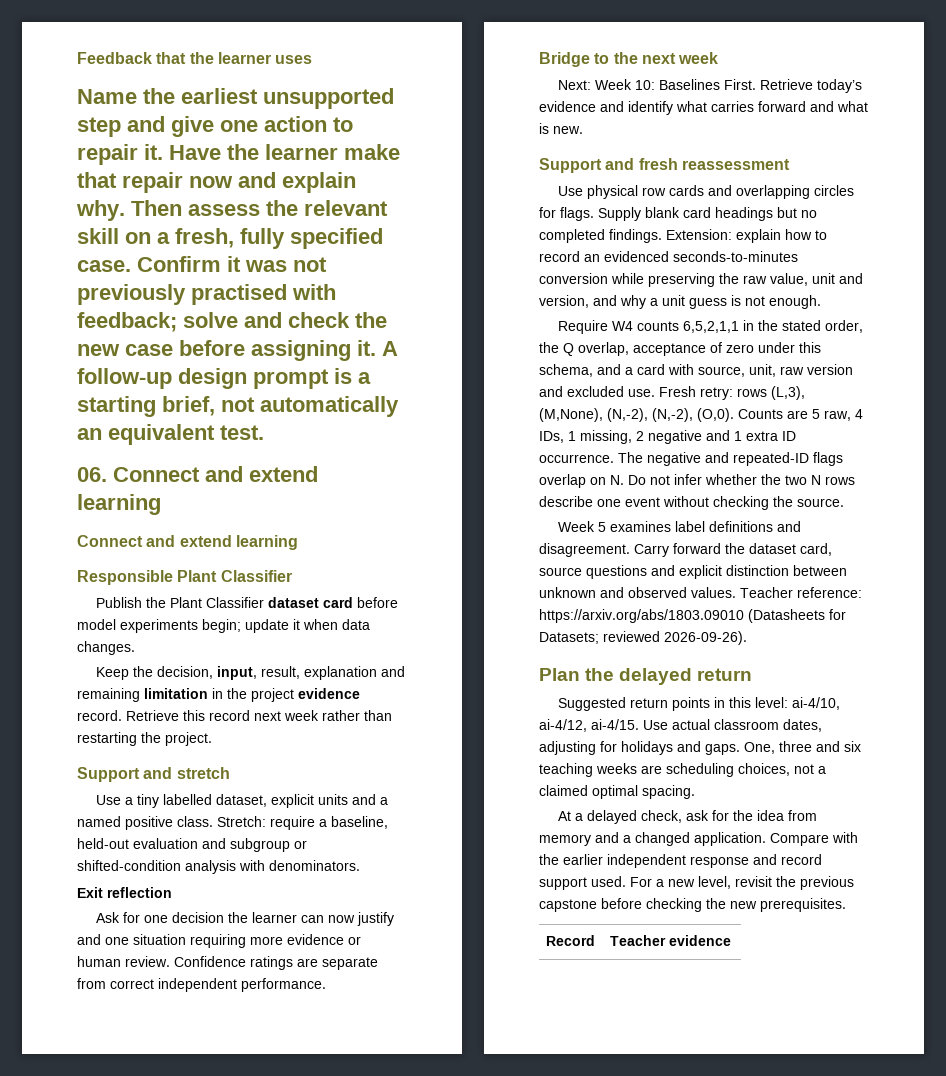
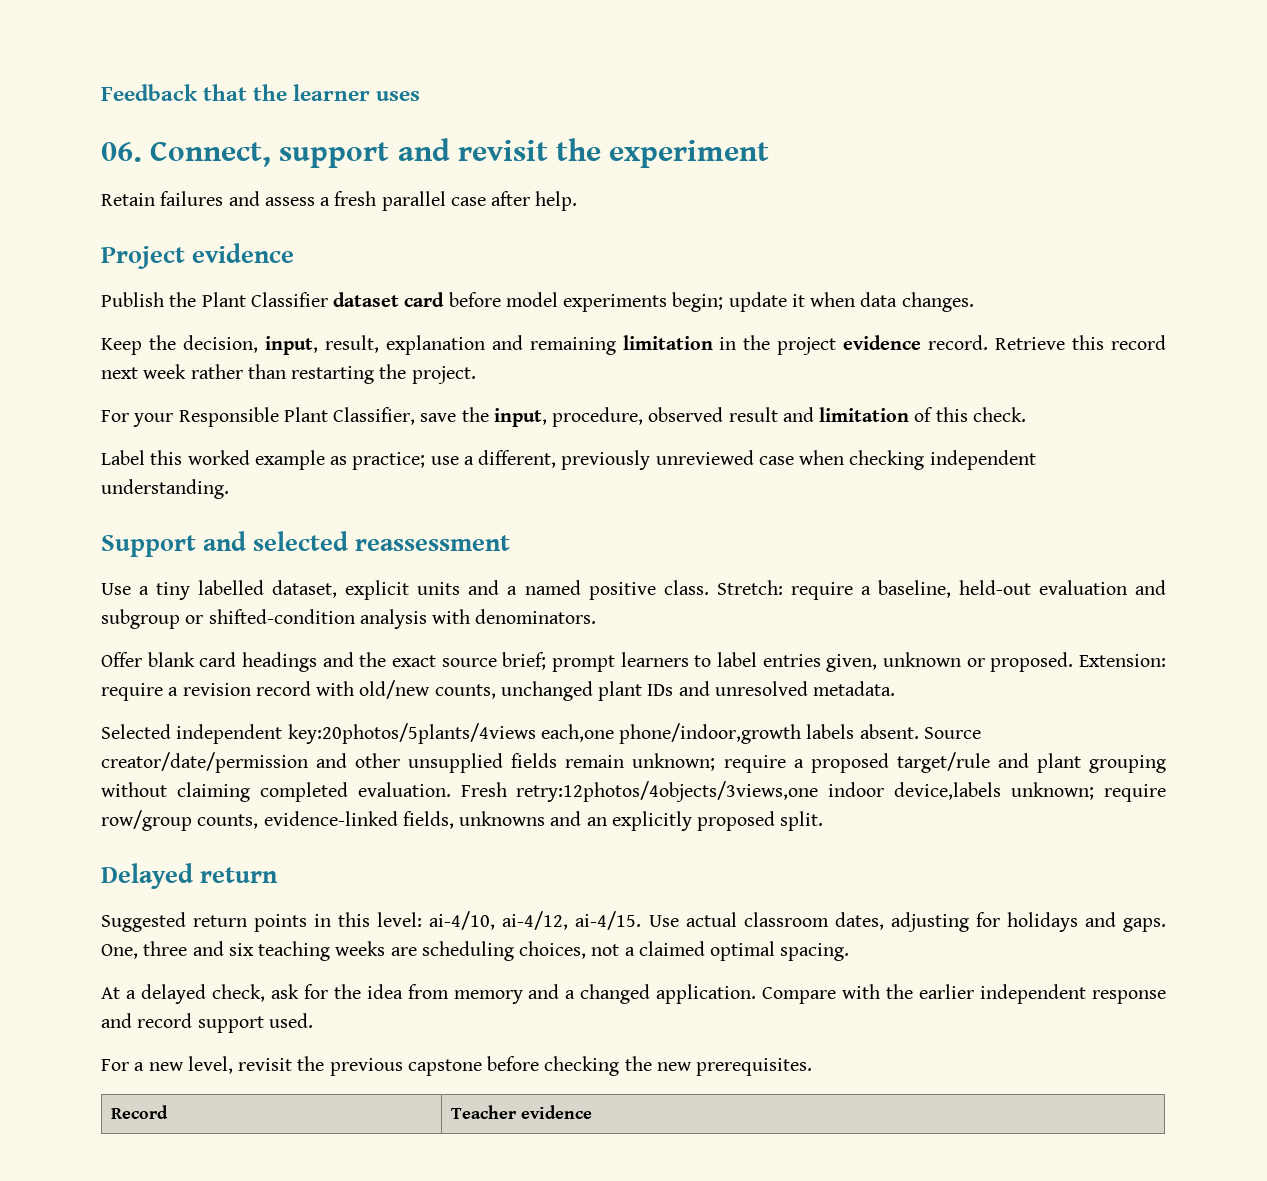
- Name the earliest unsupported step and give one action to repair it. Have the learner make that repair now and explain why. Then assess the relevant skill on a fresh, fully specified case. Confirm it was not previously practised with feedback; solve and check the new case before assigning it. A follow-up design prompt is a starting brief, not automatically an equivalent test.
- 06. Connect and extend learning
- Connect and extend learning
- Responsible Plant Classifier
+ 06. Connect, support and revisit the experiment
+ Retain failures and assess a fresh parallel case after help.
+ Project evidence
- Support and stretch
+ For your Responsible Plant Classifier, save the input, procedure, observed result and limitation of this check.
+ Label this worked example as practice; use a different, previously unreviewed case when checking independent understanding.
+ Support and selected reassessment
- Exit reflection
- Ask for one decision the learner can now justify and one situation requiring more evidence or human review. Confidence ratings are separate from correct independent performance.
- Bridge to the next week
- Next: Week 10: Baselines First. Retrieve today’s evidence and identify what carries forward and what is new.
- Support and fresh reassessment
- Use physical row cards and overlapping circles for flags. Supply blank card headings but no completed findings. Extension: explain how to record an evidenced seconds-to-minutes conversion while preserving the raw value, unit and version, and why a unit guess is not enough.
- Require W4 counts 6,5,2,1,1 in the stated order, the Q overlap, acceptance of zero under this schema, and a card with source, unit, raw version and excluded use. Fresh retry: rows (L,3), (M,None), (N,-2), (N,-2), (O,0). Counts are 5 raw, 4 IDs, 1 missing, 2 negative and 1 extra ID occurrence. The negative and repeated-ID flags overlap on N. Do not infer whether the two N rows describe one event without checking the source.
- Week 5 examines label definitions and disagreement. Carry forward the dataset card, source questions and explicit distinction between unknown and observed values. Teacher reference: https://arxiv.org/abs/1803.09010 (Datasheets for Datasets; reviewed 2026-09-26).
- Plan the delayed return
+ Offer blank card headings and the exact source brief; prompt learners to label entries given, unknown or proposed. Extension: require a revision record with old/new counts, unchanged plant IDs and unresolved metadata.
+ Selected independent key:20photos/5plants/4views each,one phone/indoor,growth labels absent. Source creator/date/permission and other unsupplied fields remain unknown; require a proposed target/rule and plant grouping without claiming completed evaluation. Fresh retry:12photos/4objects/3views,one indoor device,labels unknown; require row/group counts, evidence-linked fields, unknowns and an explicitly proposed split.
+ Delayed return
- Compare with the earlier independent response and record support used. For a new level, revisit the previous capstone before checking the new prerequisites.
+ Compare with the earlier independent response and record support used.
+ For a new level, revisit the previous capstone before checking the new prerequisites.

